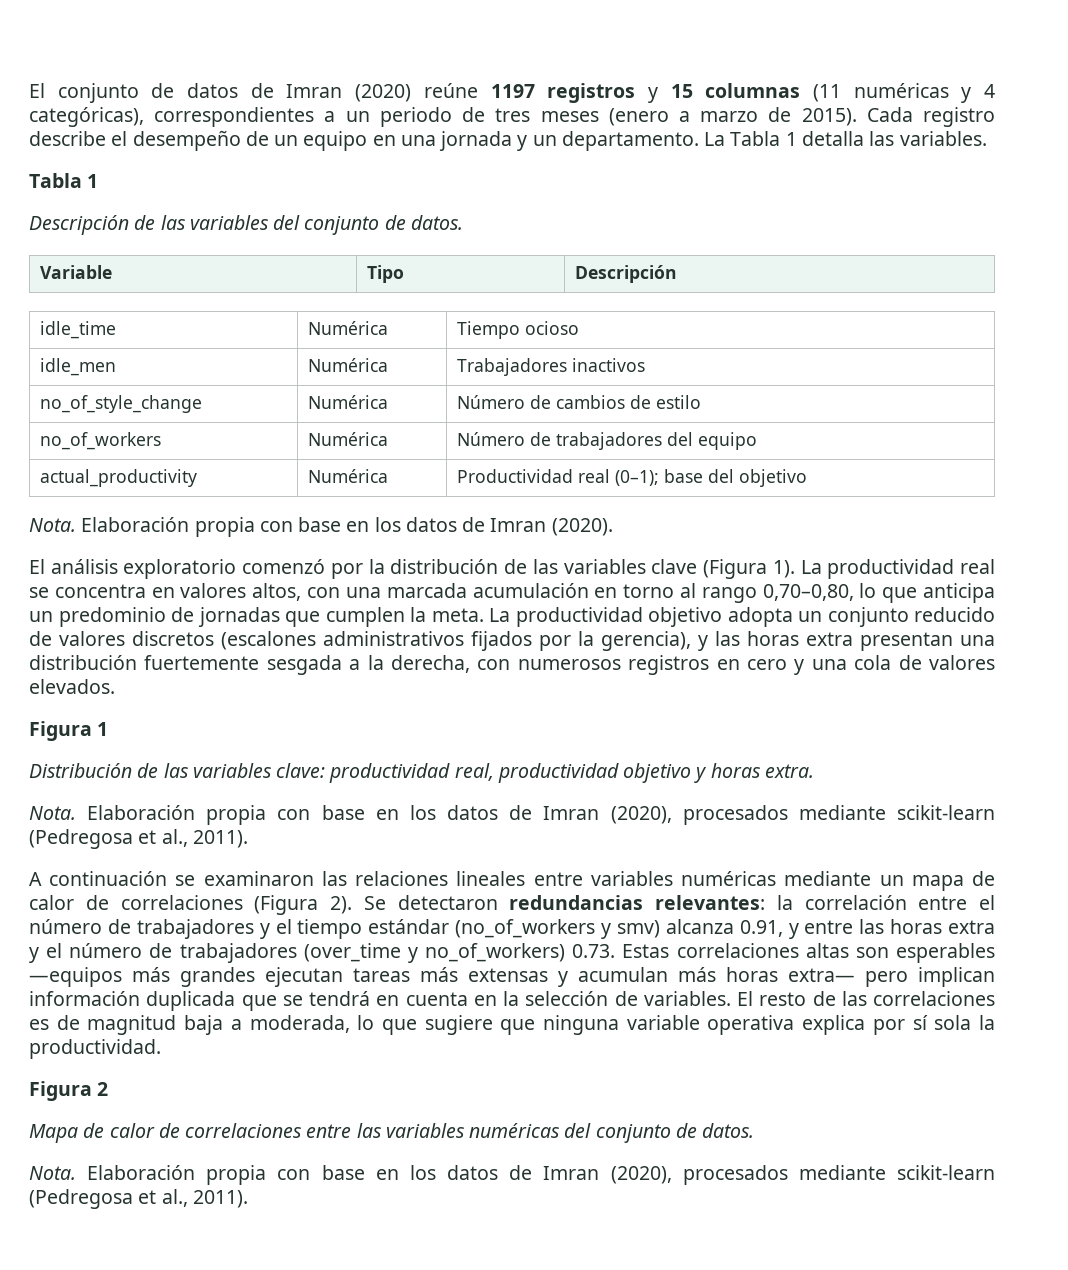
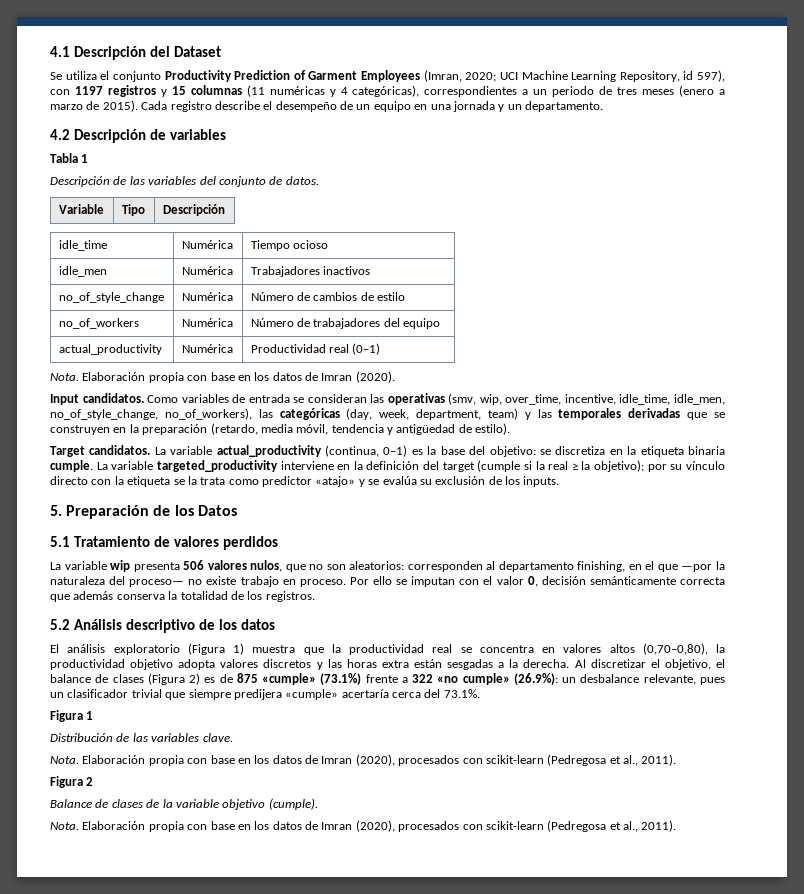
- El conjunto de datos de Imran (2020) reúne 1197 registros y 15 columnas (11 numéricas y 4 categóricas), correspondientes a un periodo de tres meses (enero a marzo de 2015).
+ 4.1 Descripción del Dataset
+ Se utiliza el conjunto Productivity Prediction of Garment Employees (Imran, 2020; UCI Machine Learning Repository, id 597), con 1197 registros y 15 columnas (11 numéricas y 4 categóricas), correspondientes a un periodo de tres meses (enero a marzo de 2015).
- Cada registro describe el desempeño de un equipo en una jornada y un departamento. La Tabla 1 detalla las variables.
+ Cada registro describe el desempeño de un equipo en una jornada y un departamento.
+ 4.2 Descripción de variables
- actual_productivity | Numérica | Productividad real (0–1); base del objetivo
+ actual_productivity | Numérica | Productividad real (0–1)
- El análisis exploratorio comenzó por la distribución de las variables clave (Figura 1). La productividad real se concentra en valores altos, con una marcada acumulación en torno al rango 0,70–0,80, lo que anticipa un predominio de jornadas que cumplen la meta. La productividad objetivo adopta un conjunto reducido de valores discretos (escalones administrativos fijados por la gerencia), y las horas extra presentan una distribución fuertemente sesgada a la derecha, con numerosos registros en cero y una cola de valores elevados.
+ Input candidatos. Como variables de entrada se consideran las operativas (smv, wip, over_time, incentive, idle_time, idle_men, no_of_style_change, no_of_workers), las categóricas (day, week, department, team) y las temporales derivadas que se construyen en la preparación (retardo, media móvil, tendencia y antigüedad de estilo).
+ Target candidatos. La variable actual_productivity (continua, 0–1) es la base del objetivo: se discretiza en la etiqueta binaria cumple. La variable targeted_productivity interviene en la definición del target (cumple si la real ≥ la objetivo); por su vínculo directo con la etiqueta se la trata como predictor «atajo» y se evalúa su exclusión de los inputs.
+ 5. Preparación de los Datos
+ 5.1 Tratamiento de valores perdidos
+ La variable wip presenta 506 valores nulos, que no son aleatorios: corresponden al departamento finishing, en el que —por la naturaleza del proceso— no existe trabajo en proceso. Por ello se imputan con el valor 0, decisión semánticamente correcta que además conserva la totalidad de los registros.
+ 5.2 Análisis descriptivo de los datos
+ El análisis exploratorio (Figura 1) muestra que la productividad real se concentra en valores altos (0,70–0,80), la productividad objetivo adopta valores discretos y las horas extra están sesgadas a la derecha. Al discretizar el objetivo, el balance de clases (Figura 2) es de 875 «cumple» (73.1%) frente a 322 «no cumple» (26.9%): un desbalance relevante, pues un clasificador trivial que siempre predijera «cumple» acertaría cerca del 73.1%.
- Distribución de las variables clave: productividad real, productividad objetivo y horas extra.
- Nota. Elaboración propia con base en los datos de Imran (2020), procesados mediante scikit-learn (Pedregosa et al., 2011).
+ Distribución de las variables clave.
+ Nota. Elaboración propia con base en los datos de Imran (2020), procesados con scikit-learn (Pedregosa et al., 2011).
- A continuación se examinaron las relaciones lineales entre variables numéricas mediante un mapa de calor de correlaciones (Figura 2). Se detectaron redundancias relevantes: la correlación entre el número de trabajadores y el tiempo estándar (no_of_workers y smv) alcanza 0.91, y entre las horas extra y el número de trabajadores (over_time y no_of_workers) 0.73. Estas correlaciones altas son esperables —equipos más grandes ejecutan tareas más extensas y acumulan más horas extra— pero implican información duplicada que se tendrá en cuenta en la selección de variables. El resto de las correlaciones es de magnitud baja a moderada, lo que sugiere que ninguna variable operativa explica por sí sola la productividad.
  Figura 2
- Mapa de calor de correlaciones entre las variables numéricas del conjunto de datos.
- Nota. Elaboración propia con base en los datos de Imran (2020), procesados mediante scikit-learn (Pedregosa et al., 2011).
+ Balance de clases de la variable objetivo (cumple).
+ Nota. Elaboración propia con base en los datos de Imran (2020), procesados con scikit-learn (Pedregosa et al., 2011).

